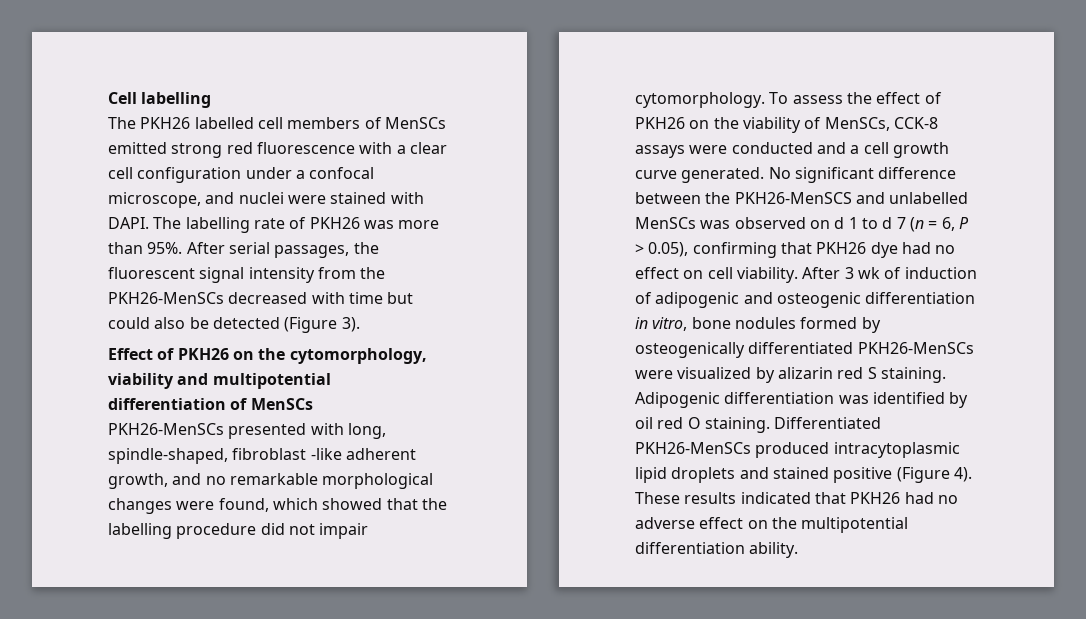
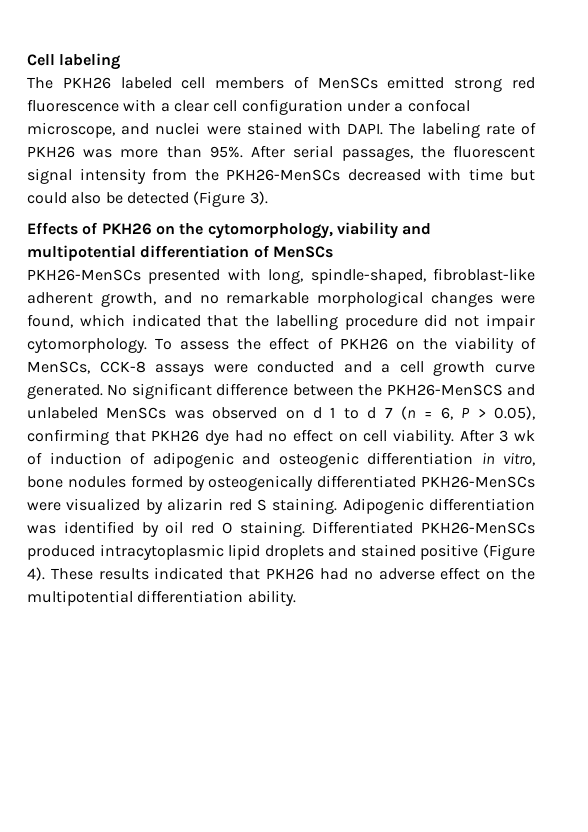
- Cell labelling
+ Cell labeling
- The PKH26 labelled cell members of MenSCs emitted strong red fluorescence with a clear cell configuration under a confocal microscope, and nuclei were stained with DAPI.
+ The PKH26 labeled cell members of MenSCs emitted strong red fluorescence with a clear cell configuration under a confocal microscope, and nuclei were stained with DAPI.
- The labelling rate of PKH26 was more than 95%.
+ The labeling rate of PKH26 was more than 95%.
- Effect of PKH26 on the cytomorphology, viability and multipotential differentiation of MenSCs
+ Effects of PKH26 on the cytomorphology, viability and multipotential differentiation of MenSCs
- PKH26-MenSCs presented with long, spindle-shaped, fibroblast -like adherent growth, and no remarkable morphological changes were found, which showed that the labelling procedure did not impair cytomorphology.
+ PKH26-MenSCs presented with long, spindle-shaped, fibroblast-like adherent growth, and no remarkable morphological changes were found, which indicated that the labelling procedure did not impair cytomorphology.
- No significant difference between the PKH26-MenSCS and unlabelled MenSCs was observed on d 1 to d 7 (n = 6, P > 0.05), confirming that PKH26 dye had no effect on cell viability.
+ No significant difference between the PKH26-MenSCS and unlabeled MenSCs was observed on d 1 to d 7 (n = 6, P > 0.05), confirming that PKH26 dye had no effect on cell viability.

